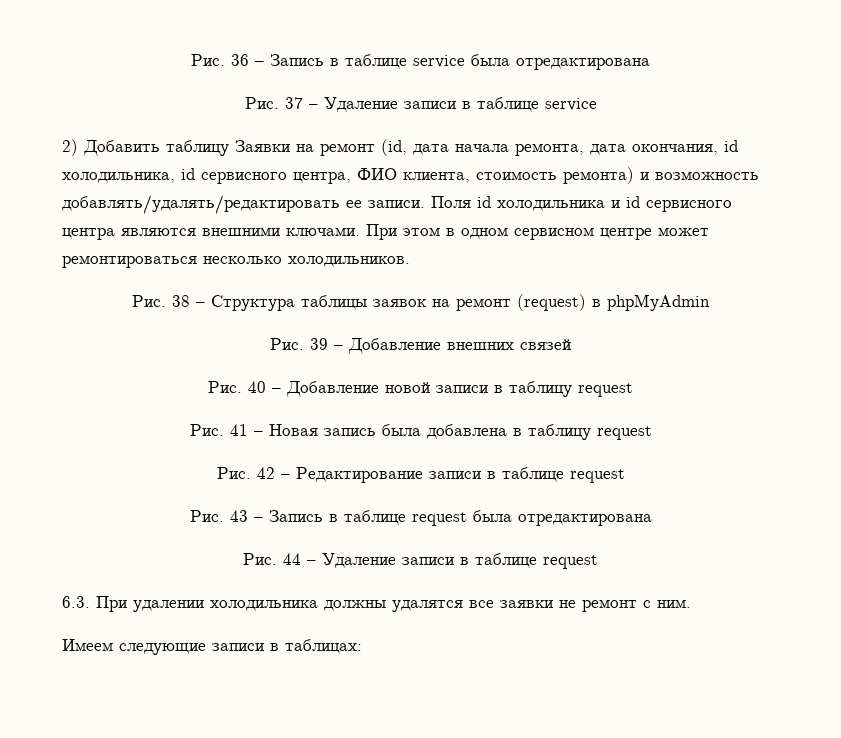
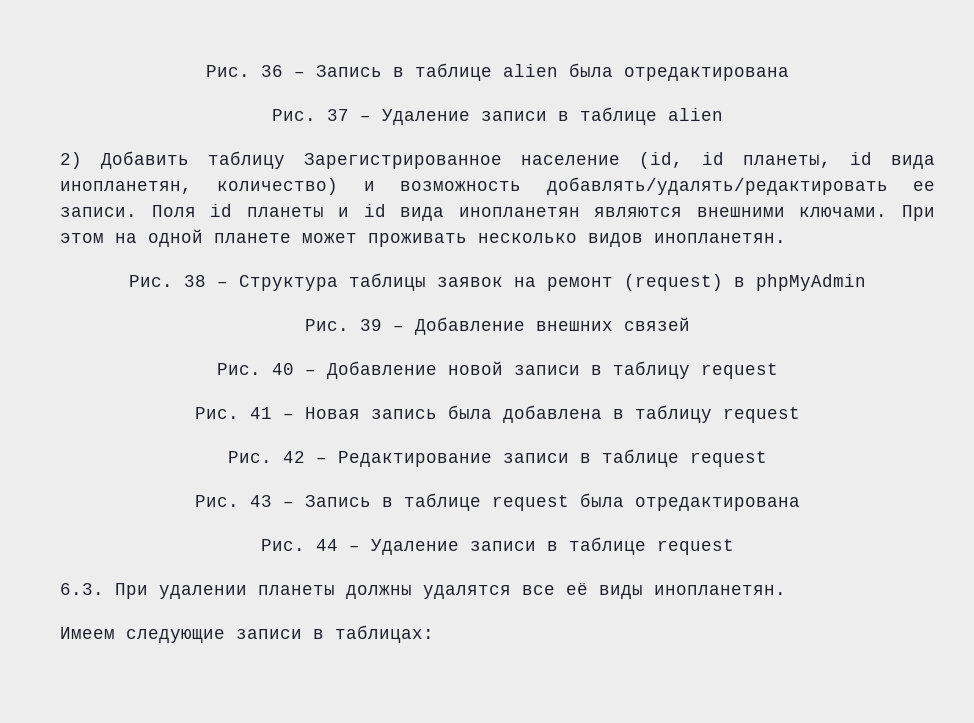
- Рис. 36 – Запись в таблице service была отредактирована
+ Рис. 36 – Запись в таблице alien была отредактирована
- Рис. 37 – Удаление записи в таблице service
+ Рис. 37 – Удаление записи в таблице alien
- 2) Добавить таблицу Заявки на ремонт (id, дата начала ремонта, дата окончания, id холодильника, id сервисного центра, ФИО клиента, стоимость ремонта) и возможность добавлять/удалять/редактировать ее записи.
+ 2) Добавить таблицу Зарегистрированное население (id, id планеты, id вида инопланетян, количество) и возможность добавлять/удалять/редактировать ее записи.
- Поля id холодильника и id сервисного центра являются внешними ключами.
+ Поля id планеты и id вида инопланетян являются внешними ключами.
- При этом в одном сервисном центре может ремонтироваться несколько холодильников.
+ При этом на одной планете может проживать несколько видов инопланетян.
- 6.3. При удалении холодильника должны удалятся все заявки не ремонт с ним.
+ 6.3. При удалении планеты должны удалятся все её виды инопланетян.

